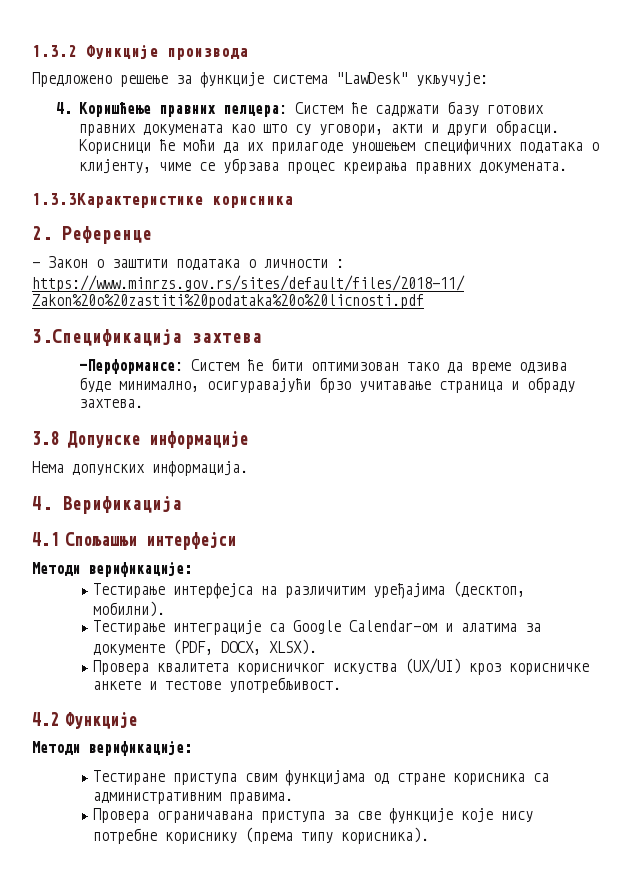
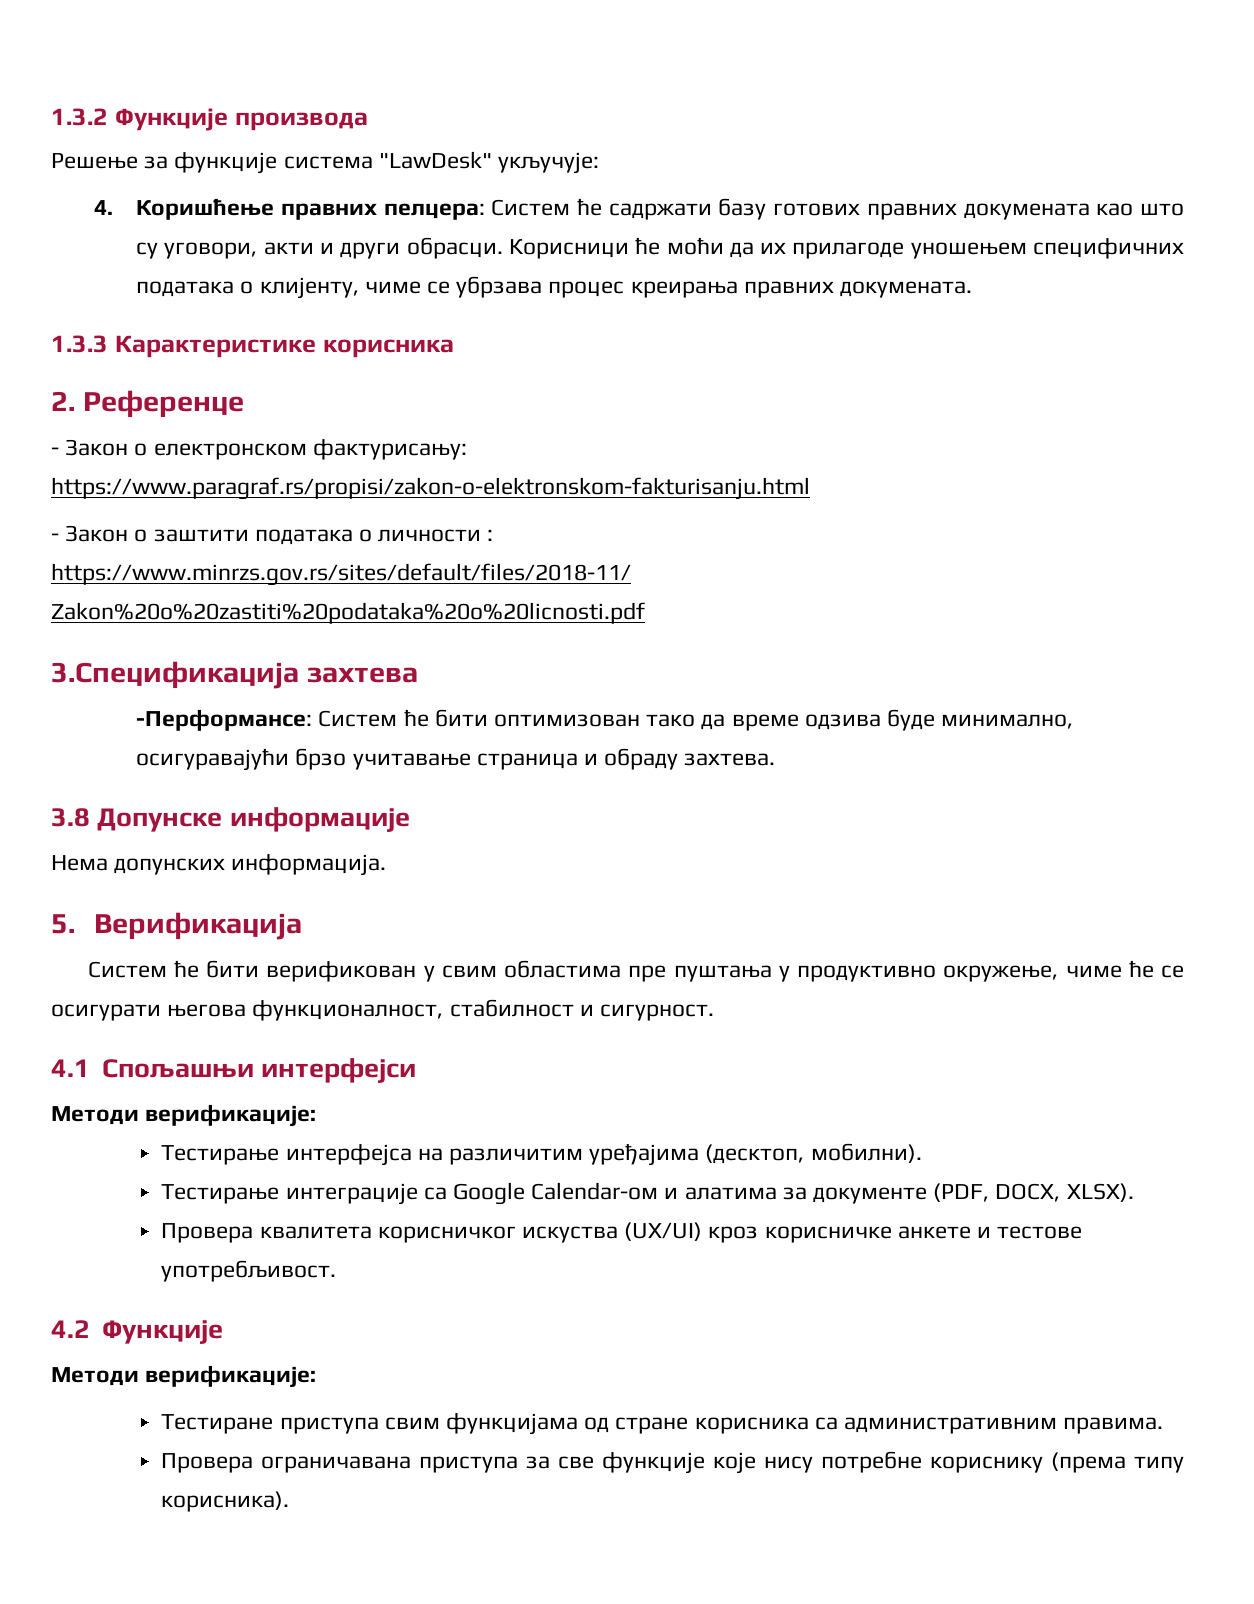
- Предложено решење за функције система "LawDesk" укључује:
+ Решење за функције система "LawDesk" укључује:
- 1.3.3Карактеристике корисника
+ 1.3.3 Карактеристике корисника
+ - Закон о електронском фактурисању: https://www.paragraf.rs/propisi/zakon-o-elektronskom-fakturisanju.html
- 4. Верификација
+ 5. Верификација
+ Систем ће бити верификован у свим областима пре пуштања у продуктивно окружење, чиме ће се осигурати његова функционалност, стабилност и сигурност.

